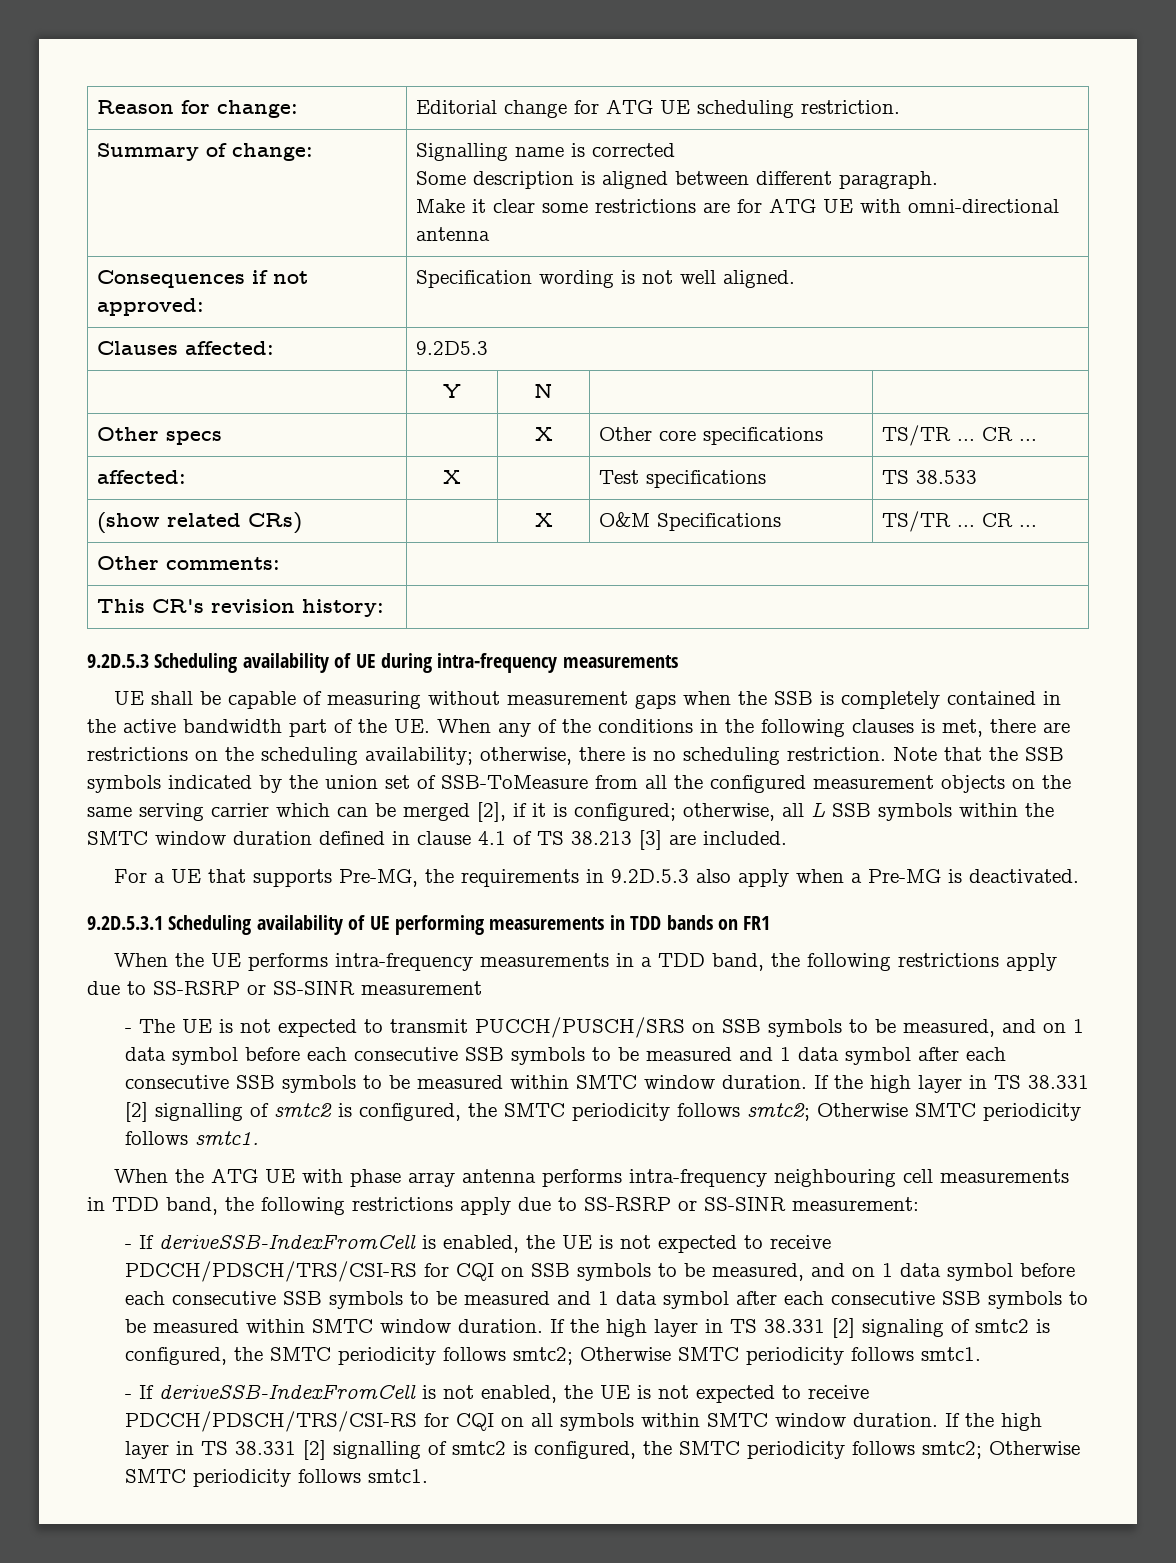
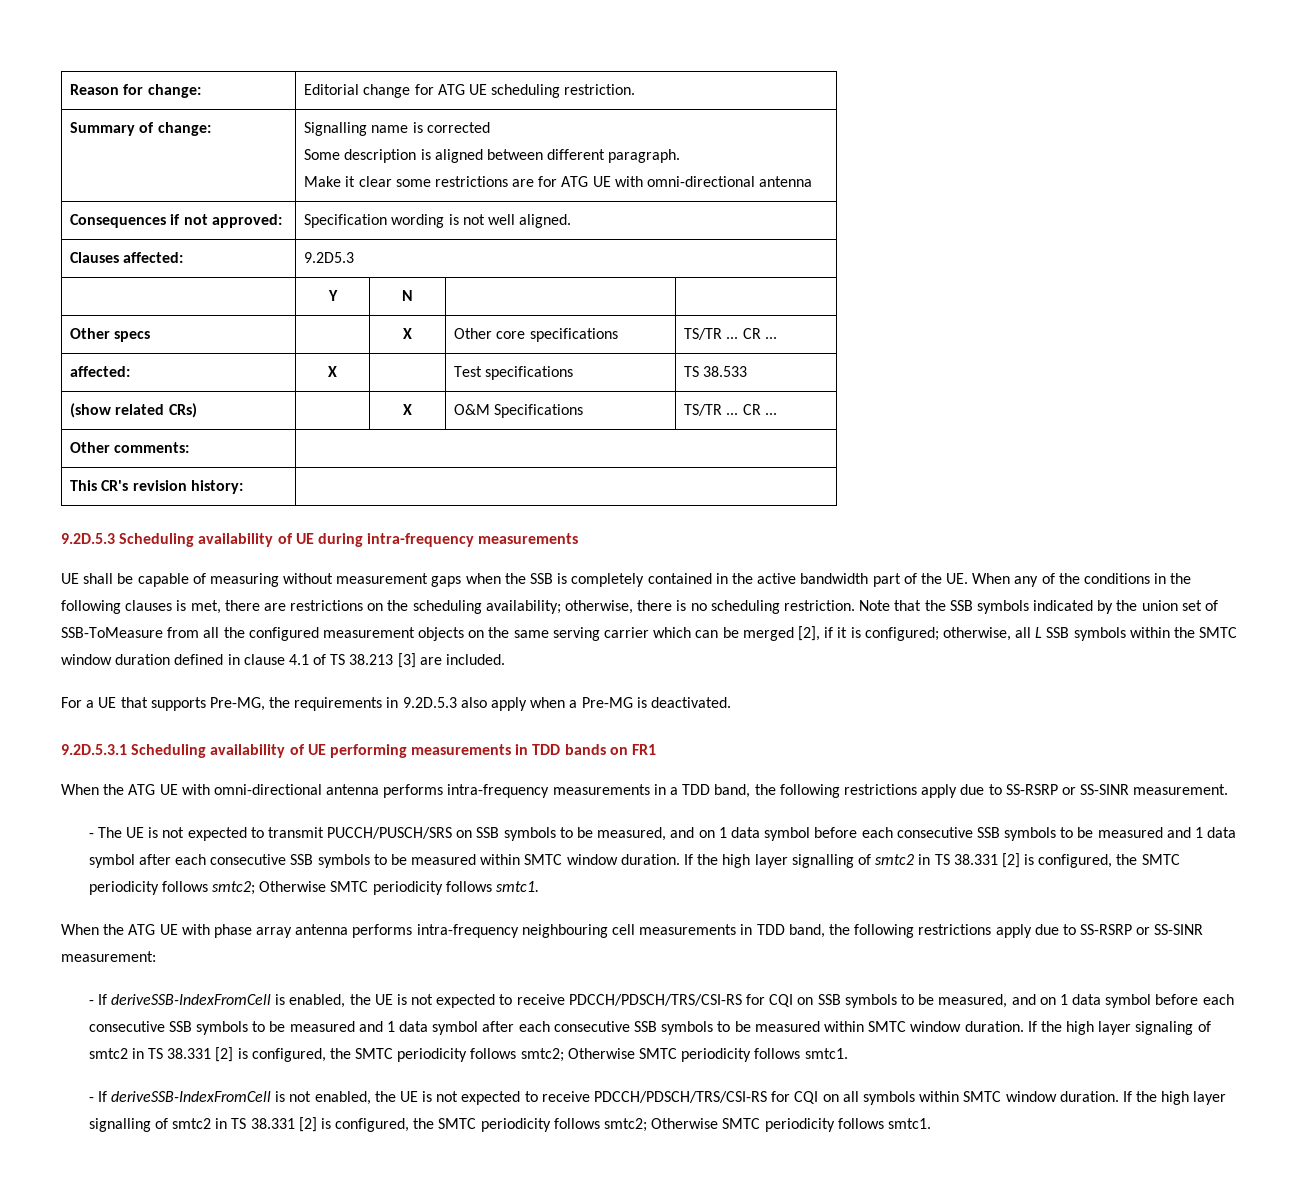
- When the UE performs intra-frequency measurements in a TDD band, the following restrictions apply due to SS-RSRP or SS-SINR measurement
+ When the ATG UE with omni-directional antenna performs intra-frequency measurements in a TDD band, the following restrictions apply due to SS-RSRP or SS-SINR measurement.
- - The UE is not expected to transmit PUCCH/PUSCH/SRS on SSB symbols to be measured, and on 1 data symbol before each consecutive SSB symbols to be measured and 1 data symbol after each consecutive SSB symbols to be measured within SMTC window duration. If the high layer in TS 38.331 [2] signalling of smtc2 is configured, the SMTC periodicity follows smtc2; Otherwise SMTC periodicity follows smtc1.
+ - The UE is not expected to transmit PUCCH/PUSCH/SRS on SSB symbols to be measured, and on 1 data symbol before each consecutive SSB symbols to be measured and 1 data symbol after each consecutive SSB symbols to be measured within SMTC window duration. If the high layer signalling of smtc2 in TS 38.331 [2] is configured, the SMTC periodicity follows smtc2; Otherwise SMTC periodicity follows smtc1.
- If the high layer in TS 38.331 [2] signaling of smtc2 is configured, the SMTC periodicity follows smtc2; Otherwise SMTC periodicity follows smtc1.
+ If the high layer signaling of smtc2 in TS 38.331 [2] is configured, the SMTC periodicity follows smtc2; Otherwise SMTC periodicity follows smtc1.
- - If deriveSSB-IndexFromCell is not enabled, the UE is not expected to receive PDCCH/PDSCH/TRS/CSI-RS for CQI on all symbols within SMTC window duration. If the high layer in TS 38.331 [2] signalling of smtc2 is configured, the SMTC periodicity follows smtc2; Otherwise SMTC periodicity follows smtc1.
+ - If deriveSSB-IndexFromCell is not enabled, the UE is not expected to receive PDCCH/PDSCH/TRS/CSI-RS for CQI on all symbols within SMTC window duration. If the high layer signalling of smtc2 in TS 38.331 [2] is configured, the SMTC periodicity follows smtc2; Otherwise SMTC periodicity follows smtc1.

